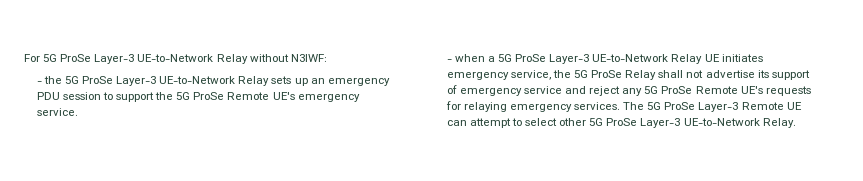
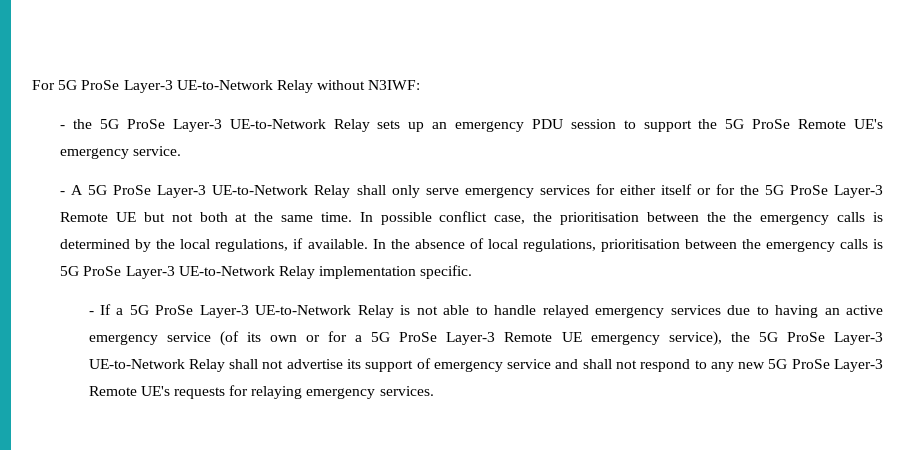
- - when a 5G ProSe Layer-3 UE-to-Network Relay UE initiates emergency service, the 5G ProSe Relay shall not advertise its support of emergency service and reject any 5G ProSe Remote UE's requests for relaying emergency services. The 5G ProSe Layer-3 Remote UE can attempt to select other 5G ProSe Layer-3 UE-to-Network Relay.
+ - A 5G ProSe Layer-3 UE-to-Network Relay shall only serve emergency services for either itself or for the 5G ProSe Layer-3 Remote UE but not both at the same time. In possible conflict case, the prioritisation between the the emergency calls is determined by the local regulations, if available. In the absence of local regulations, prioritisation between the emergency calls is 5G ProSe Layer-3 UE-to-Network Relay implementation specific.
+ - If a 5G ProSe Layer-3 UE-to-Network Relay is not able to handle relayed emergency services due to having an active emergency service (of its own or for a 5G ProSe Layer-3 Remote UE emergency service), the 5G ProSe Layer-3 UE-to-Network Relay shall not advertise its support of emergency service and shall not respond to any new 5G ProSe Layer-3 Remote UE's requests for relaying emergency services.

